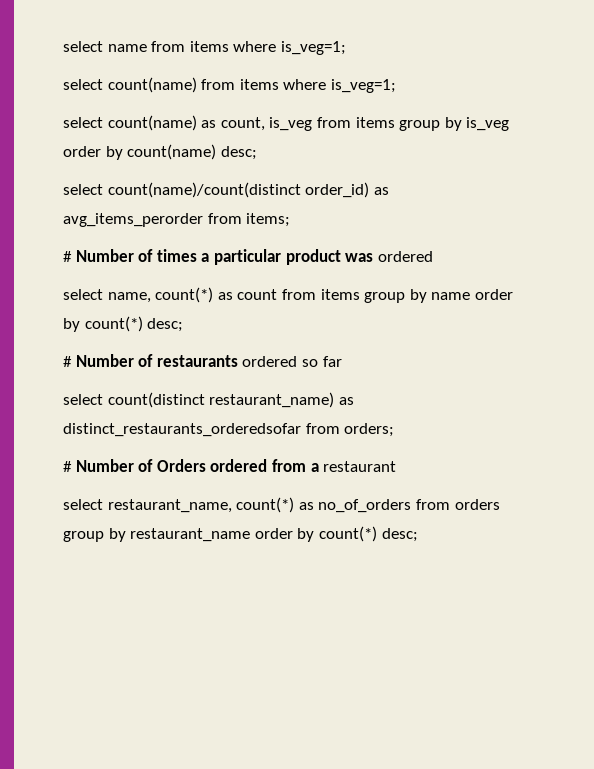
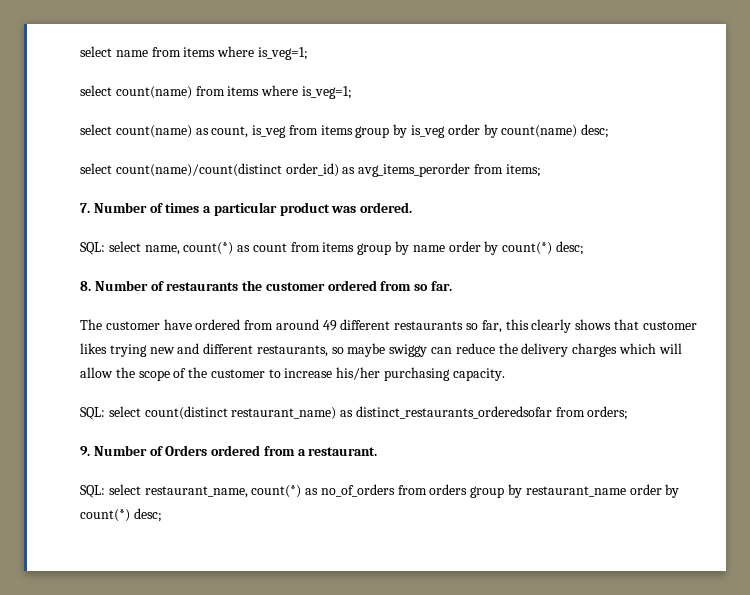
- # Number of times a particular product was ordered
- select name, count(*) as count from items group by name order by count(*) desc;
+ 7. Number of times a particular product was ordered.
+ SQL: select name, count(*) as count from items group by name order by count(*) desc;
- # Number of restaurants ordered so far
- select count(distinct restaurant_name) as distinct_restaurants_orderedsofar from orders;
+ 8. Number of restaurants the customer ordered from so far.
+ The customer have ordered from around 49 different restaurants so far, this clearly shows that customer likes trying new and different restaurants, so maybe swiggy can reduce the delivery charges which will allow the scope of the customer to increase his/her purchasing capacity.
+ SQL: select count(distinct restaurant_name) as distinct_restaurants_orderedsofar from orders;
- # Number of Orders ordered from a restaurant
- select restaurant_name, count(*) as no_of_orders from orders group by restaurant_name order by count(*) desc;
+ 9. Number of Orders ordered from a restaurant.
+ SQL: select restaurant_name, count(*) as no_of_orders from orders group by restaurant_name order by count(*) desc;

